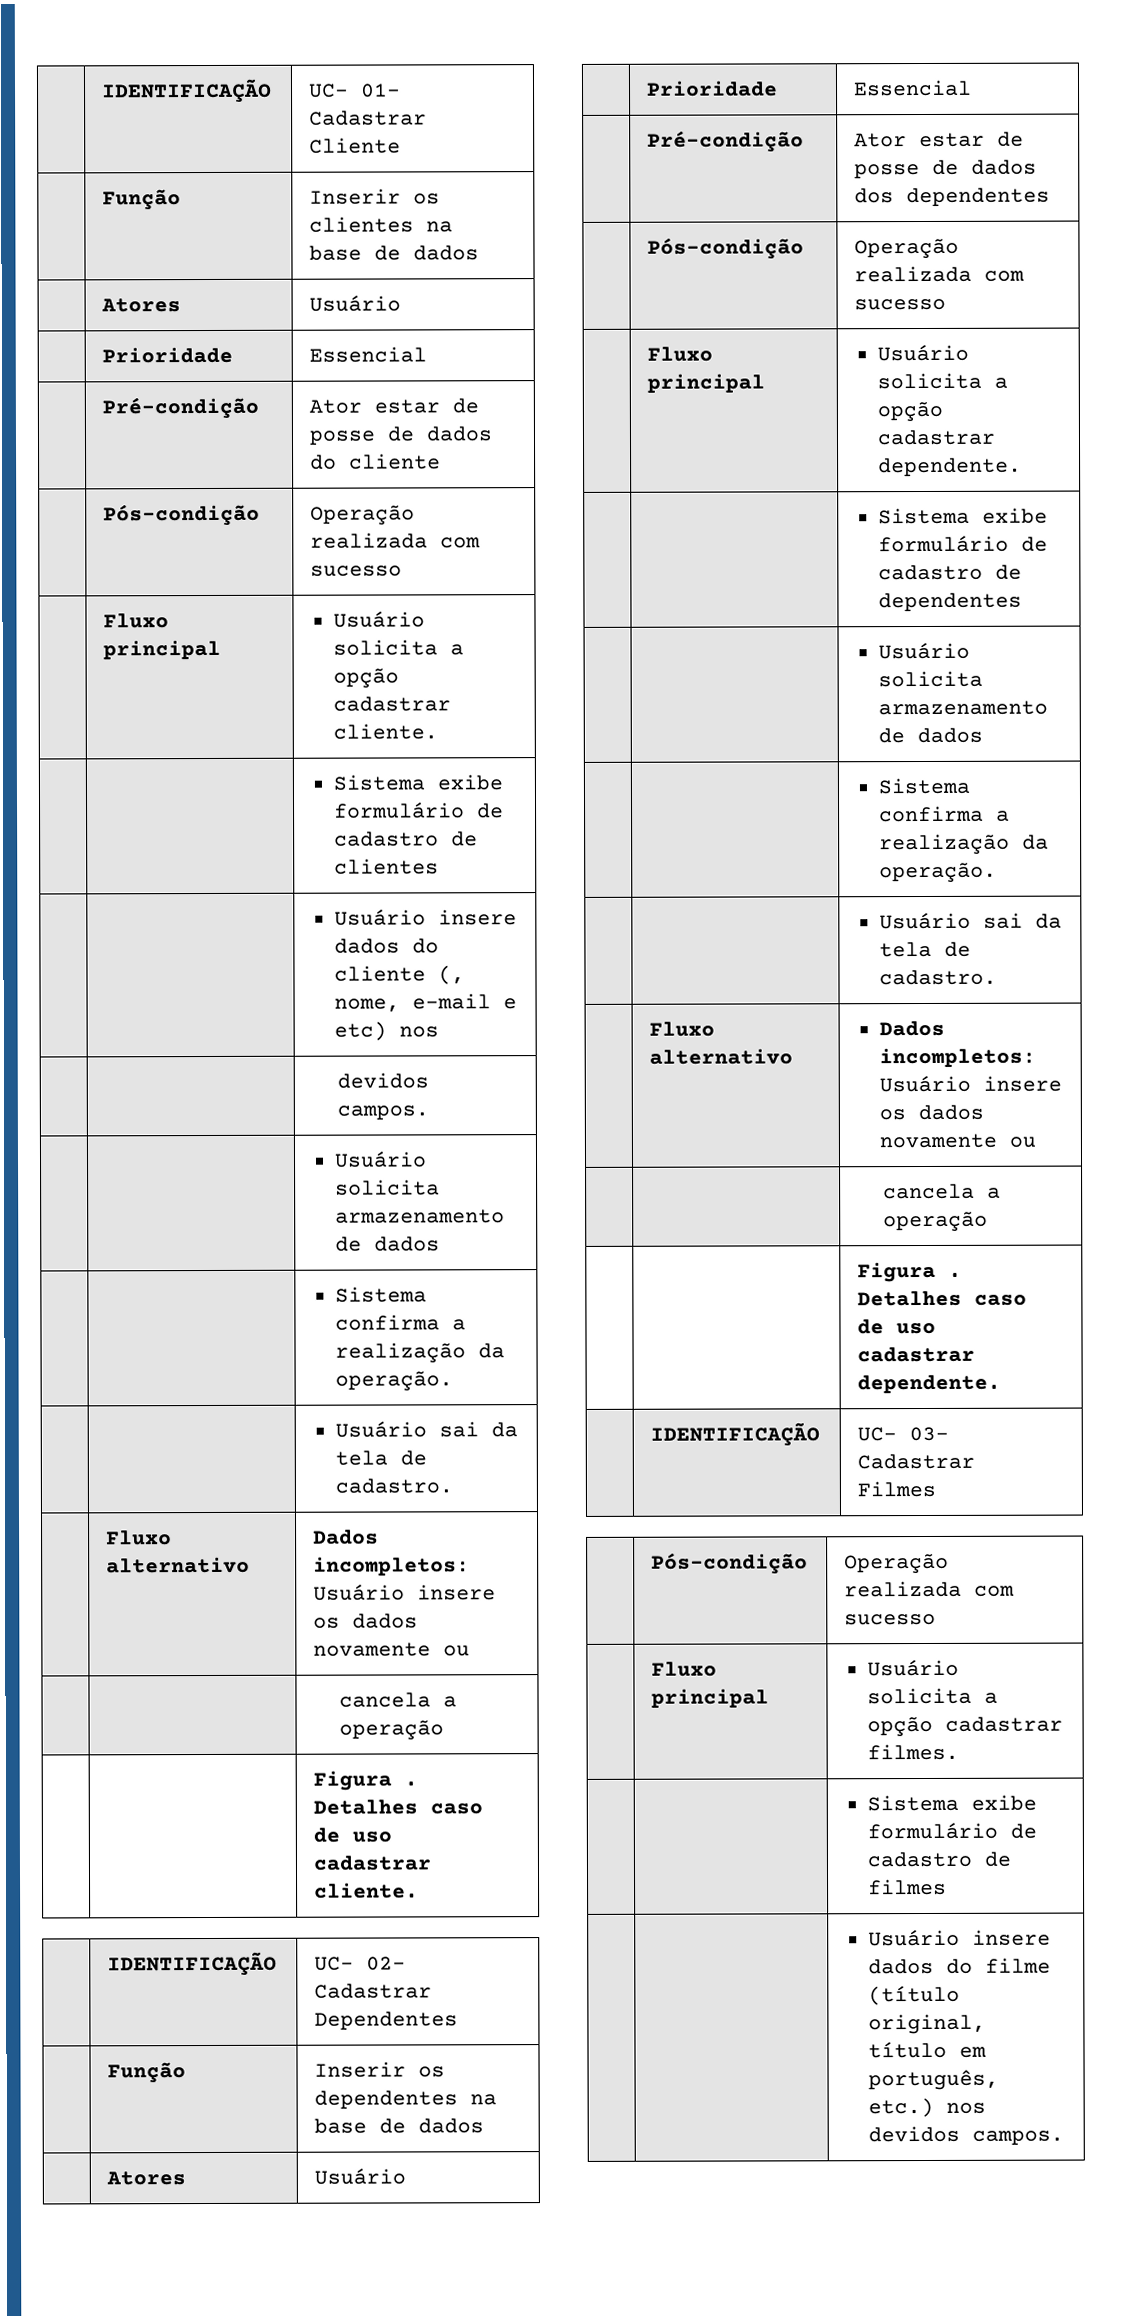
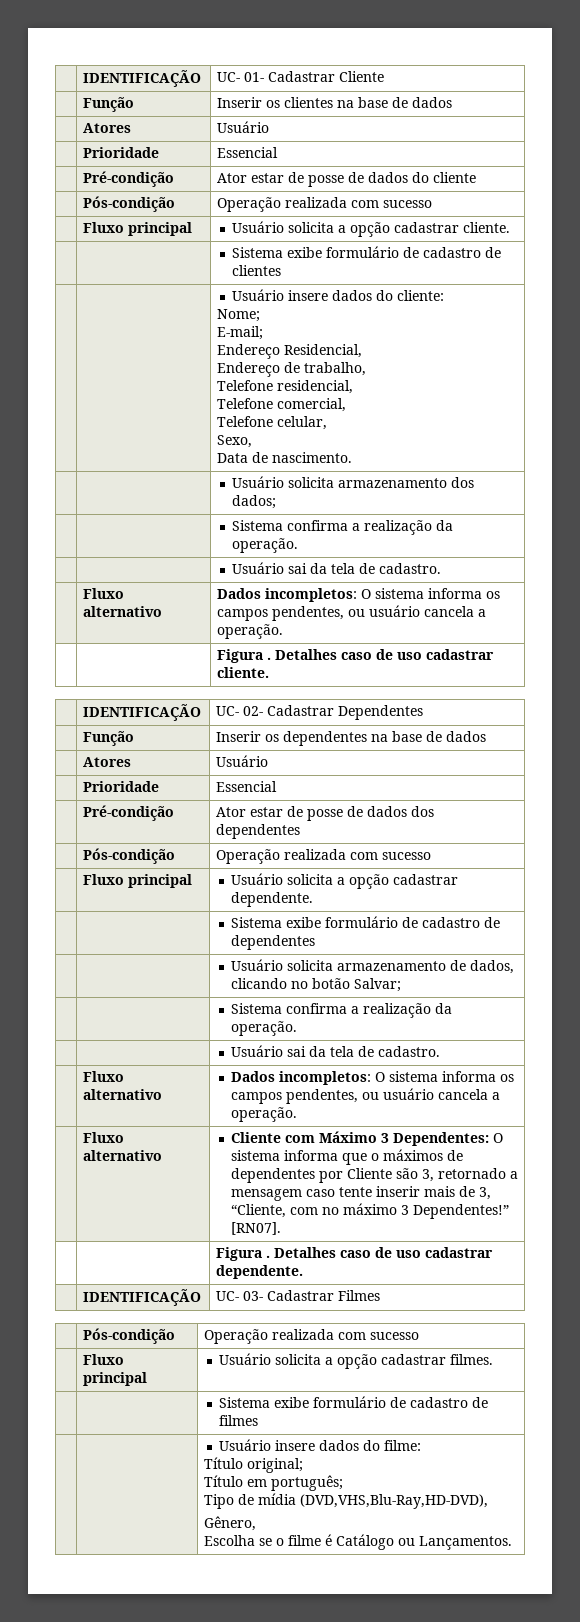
- | | Usuário insere dados do cliente (, nome, e-mail e etc) nos
- | | devidos campos.
- | | Usuário solicita armazenamento de dados
+ | | Usuário insere dados do cliente:
+ Nome;
+ E-mail;
+ Endereço Residencial,
+ Endereço de trabalho,
+ Telefone residencial,
+ Telefone comercial,
+ Telefone celular,
+ Sexo,
+ Data de nascimento.
+ | | Usuário solicita armazenamento dos dados;
  | | Sistema confirma a realização da operação.
  | | Usuário sai da tela de cadastro.
- | Fluxo alternativo | Dados incompletos: Usuário insere os dados novamente ou
- | | cancela a operação
+ | Fluxo alternativo | Dados incompletos: O sistema informa os campos pendentes, ou usuário cancela a operação.
  | | Sistema exibe formulário de cadastro de dependentes
- | | Usuário solicita armazenamento de dados
+ | | Usuário solicita armazenamento de dados, clicando no botão Salvar;
  | | Sistema confirma a realização da operação.
  | | Usuário sai da tela de cadastro.
- | Fluxo alternativo | Dados incompletos: Usuário insere os dados novamente ou
- | | cancela a operação
+ | Fluxo alternativo | Dados incompletos: O sistema informa os campos pendentes, ou usuário cancela a operação.
+ | Fluxo alternativo | Cliente com Máximo 3 Dependentes: O sistema informa que o máximos de dependentes por Cliente são 3, retornado a mensagem caso tente inserir mais de 3, “Cliente, com no máximo 3 Dependentes!” [RN07].
- | | Usuário insere dados do filme (título original, título em português, etc.) nos devidos campos.
+ | | Usuário insere dados do filme:
+ Título original;
+ Título em português;
+ Tipo de mídia (DVD,VHS,Blu-Ray,HD-DVD),
+ Gênero,
+ Escolha se o filme é Catálogo ou Lançamentos.

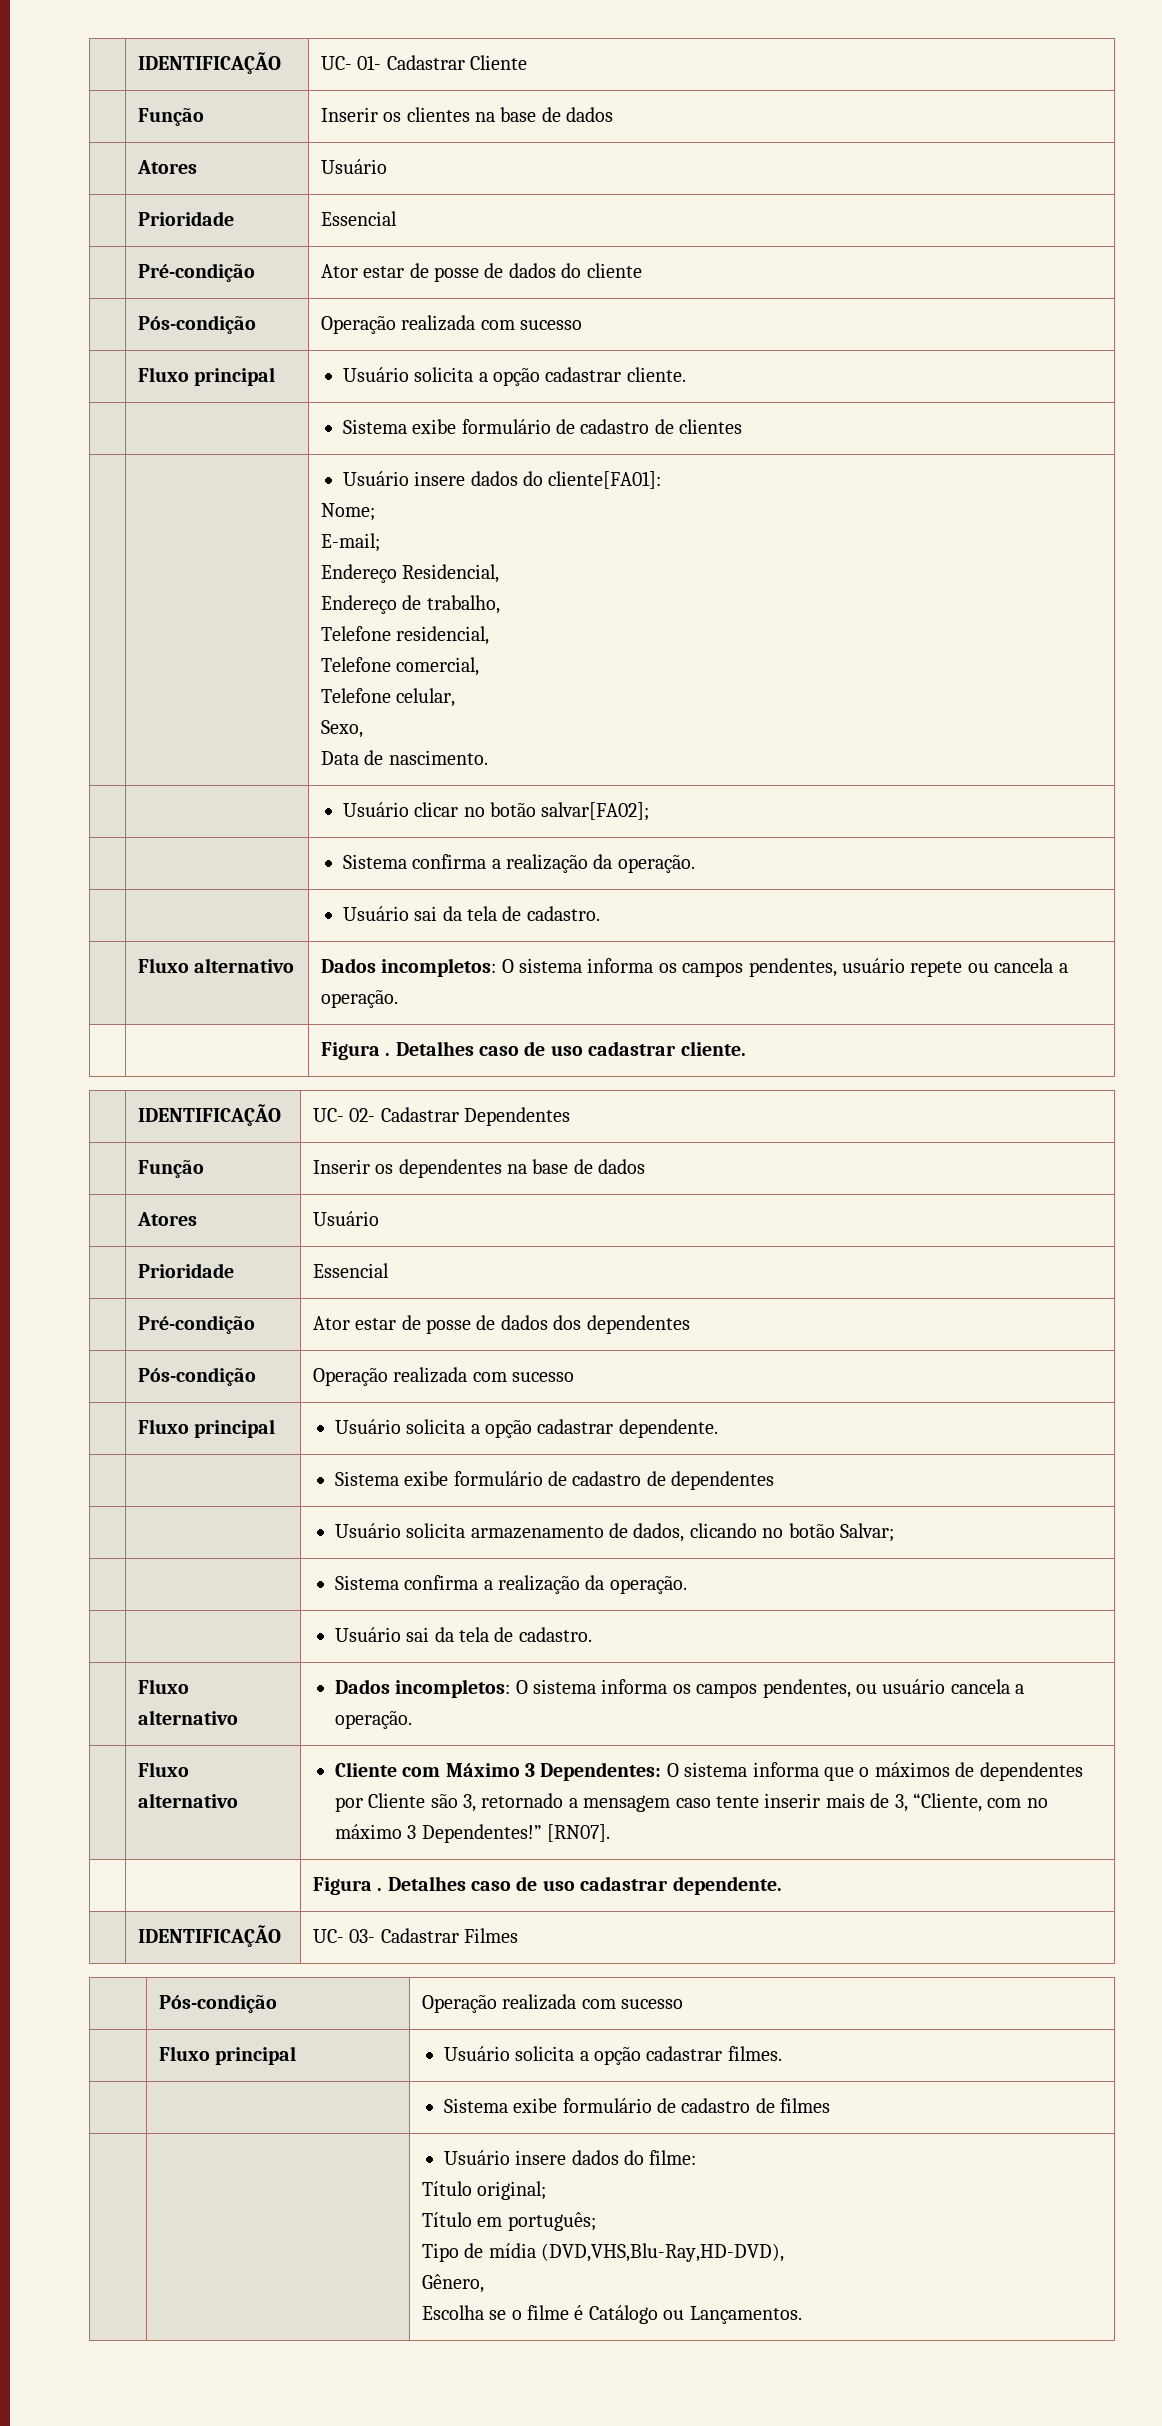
- | | Usuário insere dados do cliente:
+ | | Usuário insere dados do cliente[FA01]:
- | | Usuário solicita armazenamento dos dados;
+ | | Usuário clicar no botão salvar[FA02];
  | | Sistema confirma a realização da operação.
  | | Usuário sai da tela de cadastro.
- | Fluxo alternativo | Dados incompletos: O sistema informa os campos pendentes, ou usuário cancela a operação.
+ | Fluxo alternativo | Dados incompletos: O sistema informa os campos pendentes, usuário repete ou cancela a operação.

